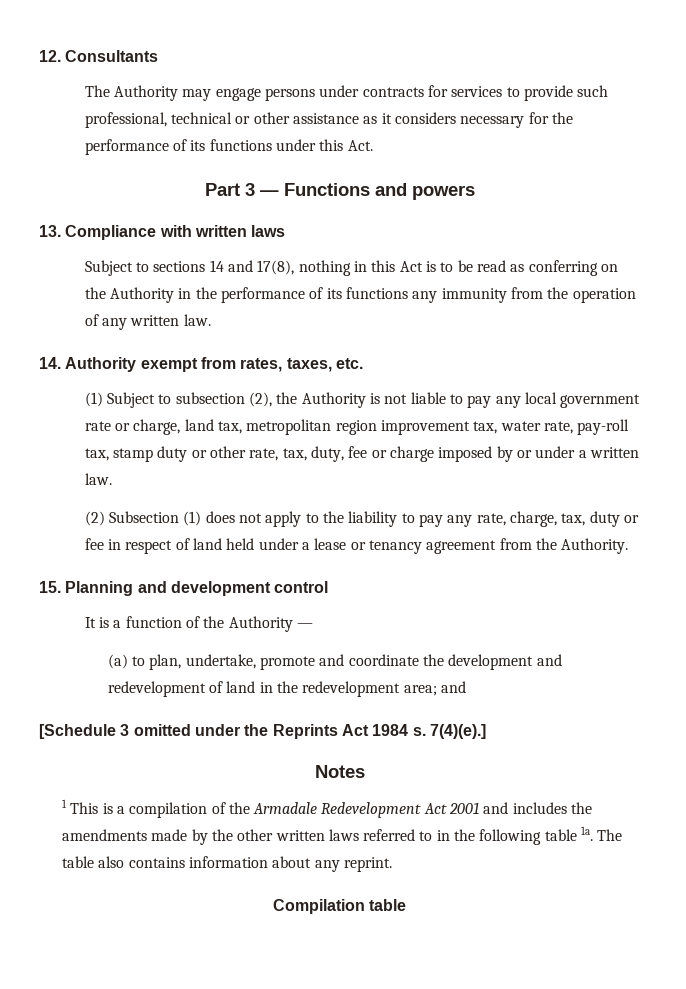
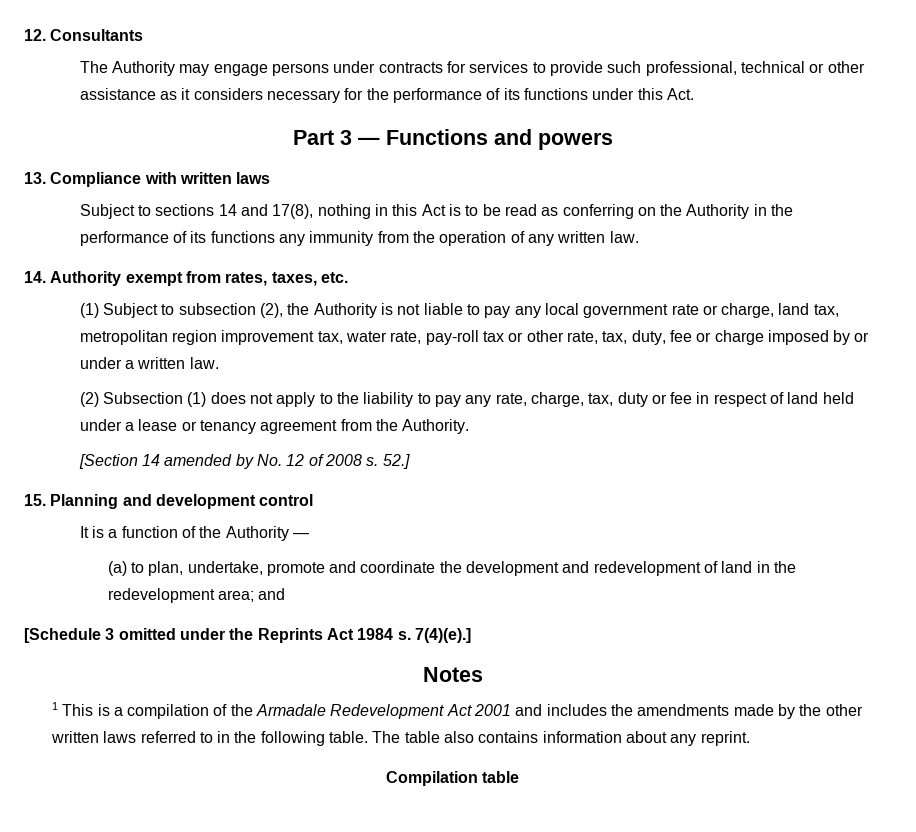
- (1) Subject to subsection (2), the Authority is not liable to pay any local government rate or charge, land tax, metropolitan region improvement tax, water rate, pay-roll tax, stamp duty or other rate, tax, duty, fee or charge imposed by or under a written law.
+ (1) Subject to subsection (2), the Authority is not liable to pay any local government rate or charge, land tax, metropolitan region improvement tax, water rate, pay-roll tax or other rate, tax, duty, fee or charge imposed by or under a written law.
+ [Section 14 amended by No. 12 of 2008 s. 52.]
- 1 This is a compilation of the Armadale Redevelopment Act 2001 and includes the amendments made by the other written laws referred to in the following table 1a.
+ 1 This is a compilation of the Armadale Redevelopment Act 2001 and includes the amendments made by the other written laws referred to in the following table.

